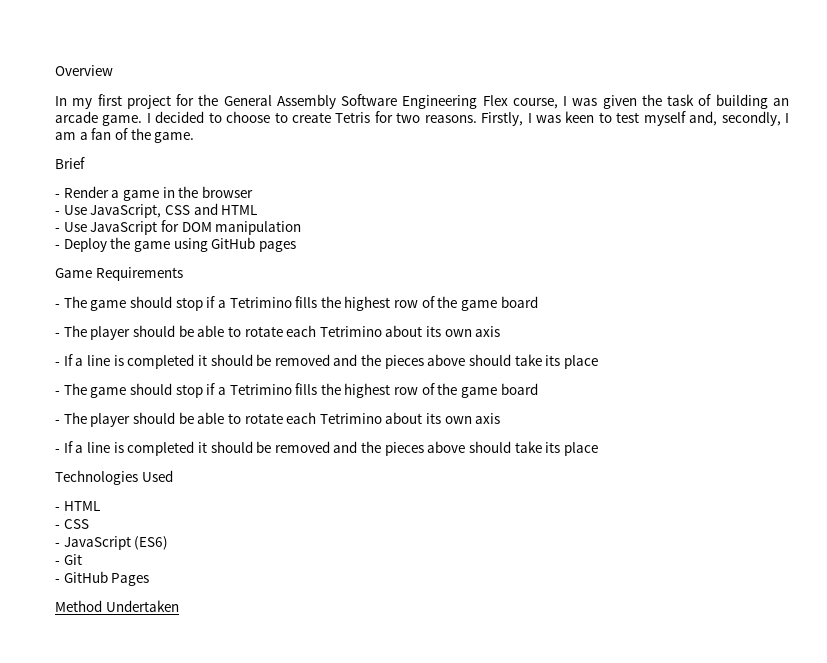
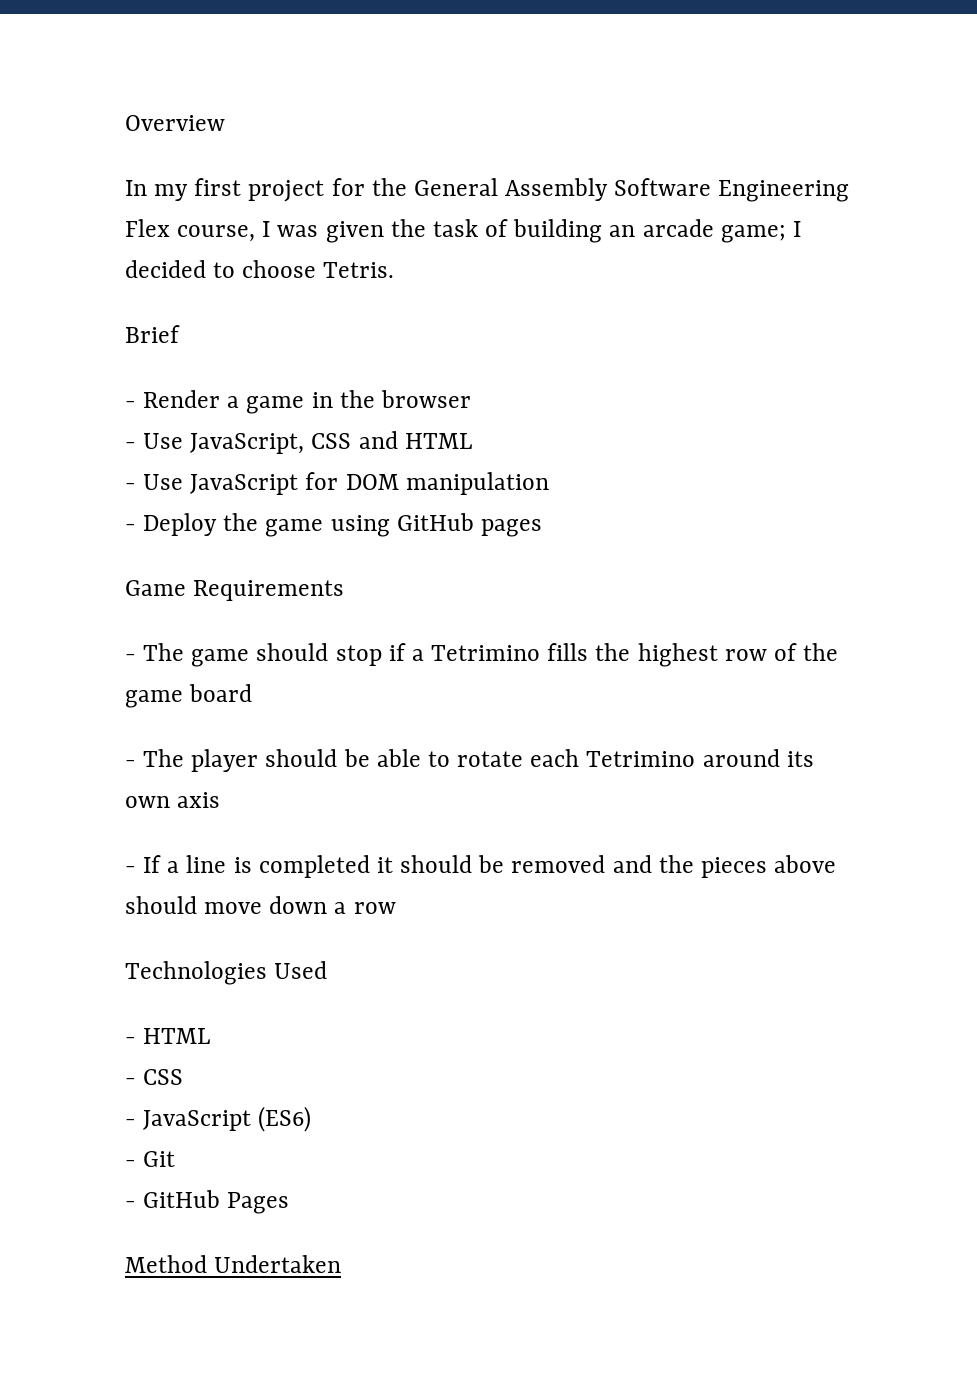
- In my first project for the General Assembly Software Engineering Flex course, I was given the task of building an arcade game. I decided to choose to create Tetris for two reasons. Firstly, I was keen to test myself and, secondly, I am a fan of the game.
+ In my first project for the General Assembly Software Engineering Flex course, I was given the task of building an arcade game; I decided to choose Tetris.
  Game Requirements
  - The game should stop if a Tetrimino fills the highest row of the game board
- - The player should be able to rotate each Tetrimino about its own axis
- - If a line is completed it should be removed and the pieces above should take its place
- - The game should stop if a Tetrimino fills the highest row of the game board
- - The player should be able to rotate each Tetrimino about its own axis
- - If a line is completed it should be removed and the pieces above should take its place
+ - The player should be able to rotate each Tetrimino around its own axis
+ - If a line is completed it should be removed and the pieces above should move down a row

